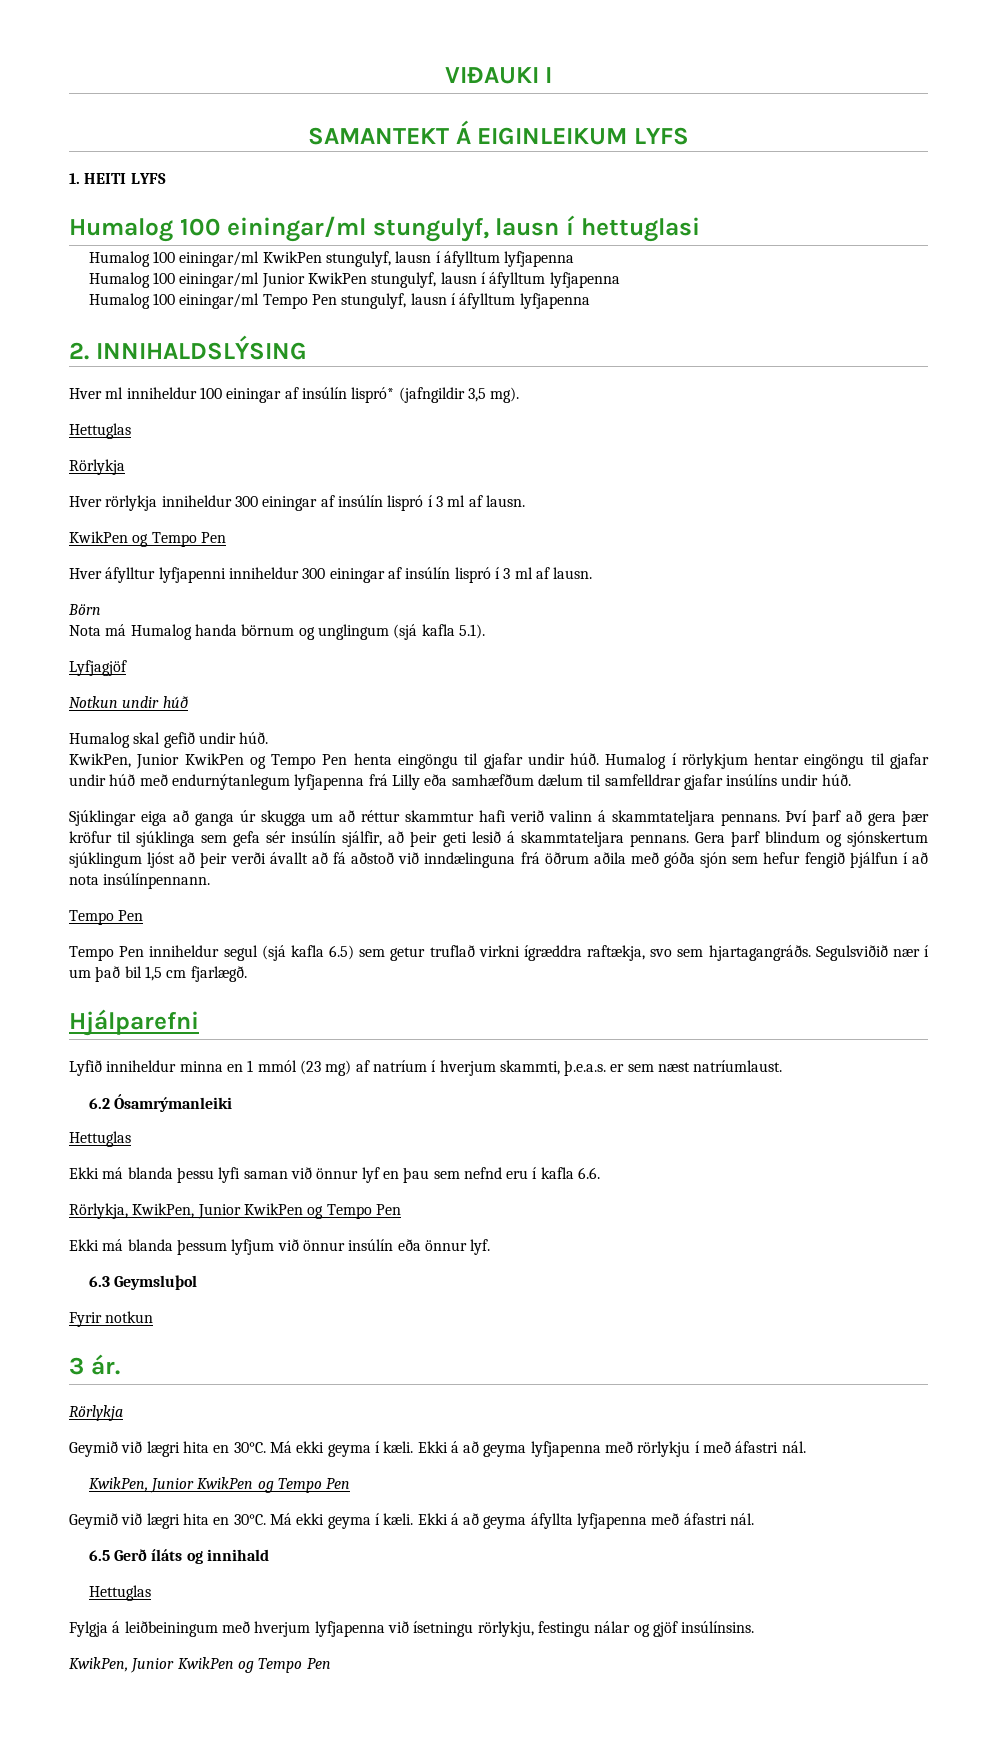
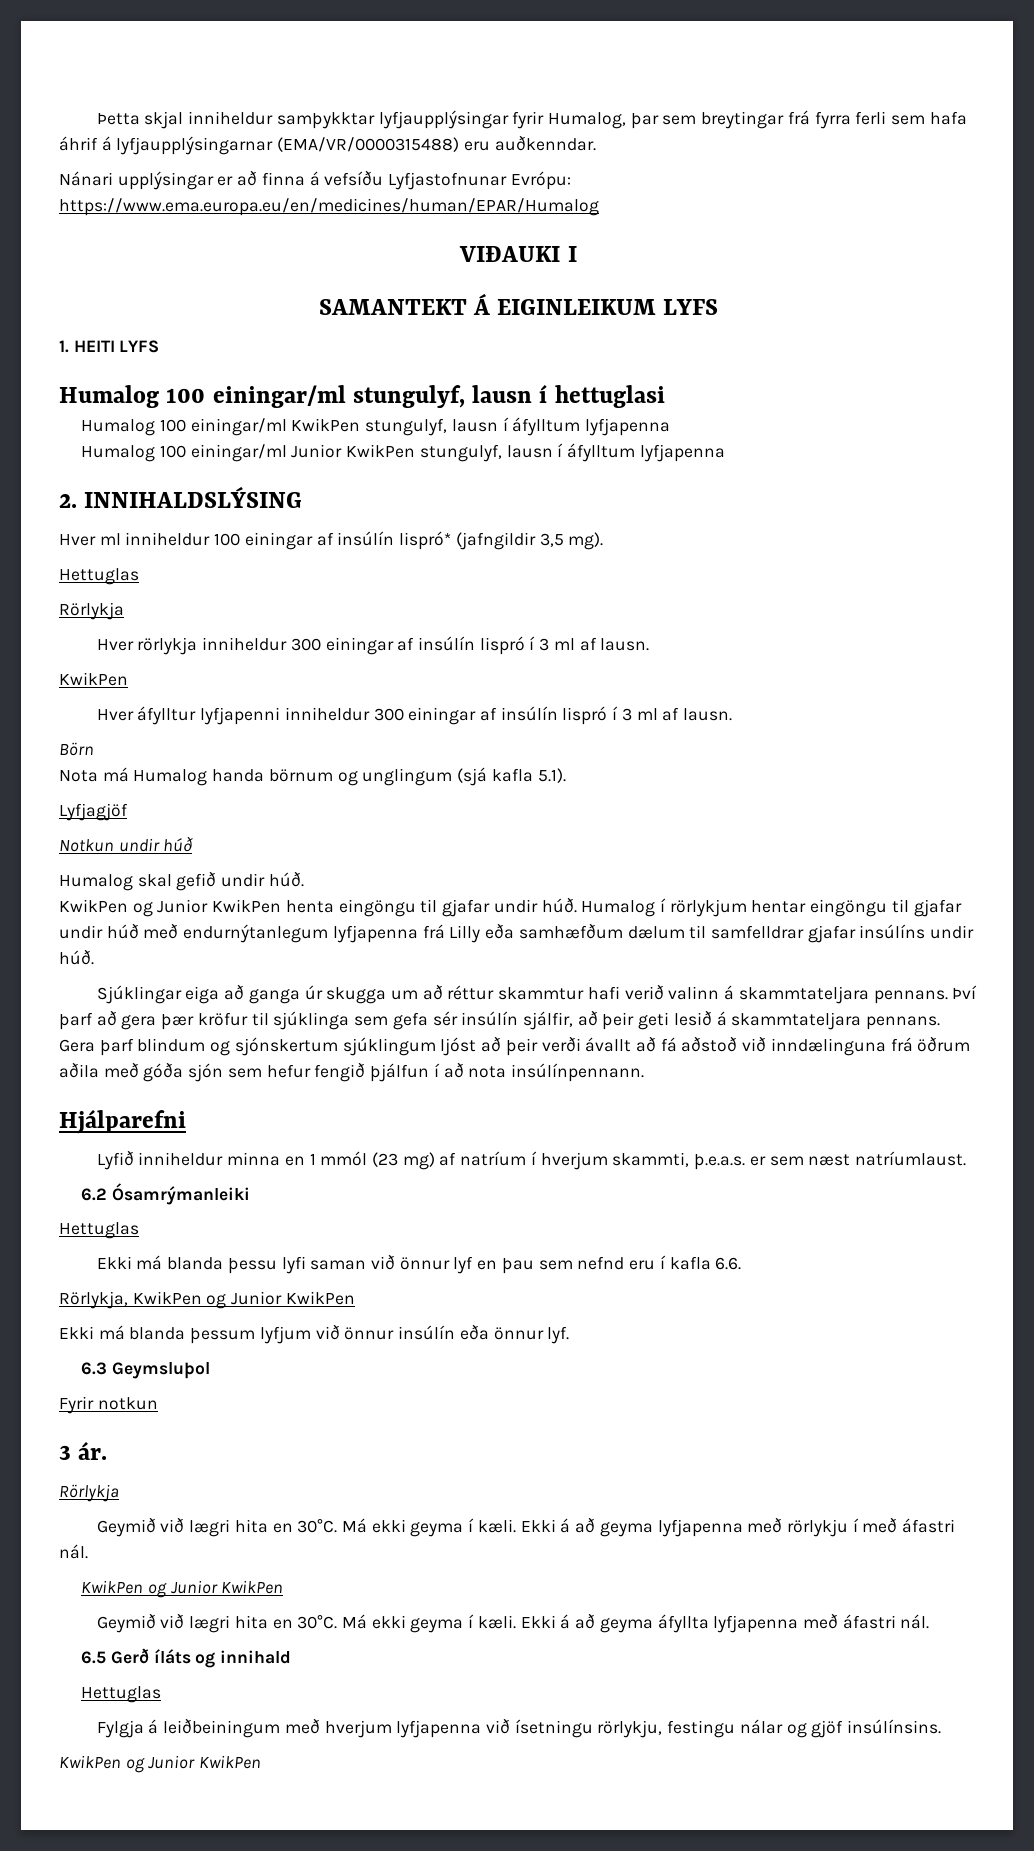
+ Þetta skjal inniheldur samþykktar lyfjaupplýsingar fyrir Humalog, þar sem breytingar frá fyrra ferli sem hafa áhrif á lyfjaupplýsingarnar (EMA/VR/0000315488) eru auðkenndar.
+ Nánari upplýsingar er að finna á vefsíðu Lyfjastofnunar Evrópu: https://www.ema.europa.eu/en/medicines/human/EPAR/Humalog
- Humalog 100 einingar/ml Tempo Pen stungulyf, lausn í áfylltum lyfjapenna
  Hver rörlykja inniheldur 300 einingar af insúlín lispró í 3 ml af lausn.
- KwikPen og Tempo Pen
+ KwikPen
- KwikPen, Junior KwikPen og Tempo Pen henta eingöngu til gjafar undir húð.
+ KwikPen og Junior KwikPen henta eingöngu til gjafar undir húð.
  Gera þarf blindum og sjónskertum sjúklingum ljóst að þeir verði ávallt að fá aðstoð við inndælinguna frá öðrum aðila með góða sjón sem hefur fengið þjálfun í að nota insúlínpennann.
- Tempo Pen
- Tempo Pen inniheldur segul (sjá kafla 6.5) sem getur truflað virkni ígræddra raftækja, svo sem hjartagangráðs. Segulsviðið nær í um það bil 1,5 cm fjarlægð.
- Rörlykja, KwikPen, Junior KwikPen og Tempo Pen
+ Rörlykja, KwikPen og Junior KwikPen
  Ekki á að geyma lyfjapenna með rörlykju í með áfastri nál.
- KwikPen, Junior KwikPen og Tempo Pen
+ KwikPen og Junior KwikPen
  Fylgja á leiðbeiningum með hverjum lyfjapenna við ísetningu rörlykju, festingu nálar og gjöf insúlínsins.
- KwikPen, Junior KwikPen og Tempo Pen
+ KwikPen og Junior KwikPen

